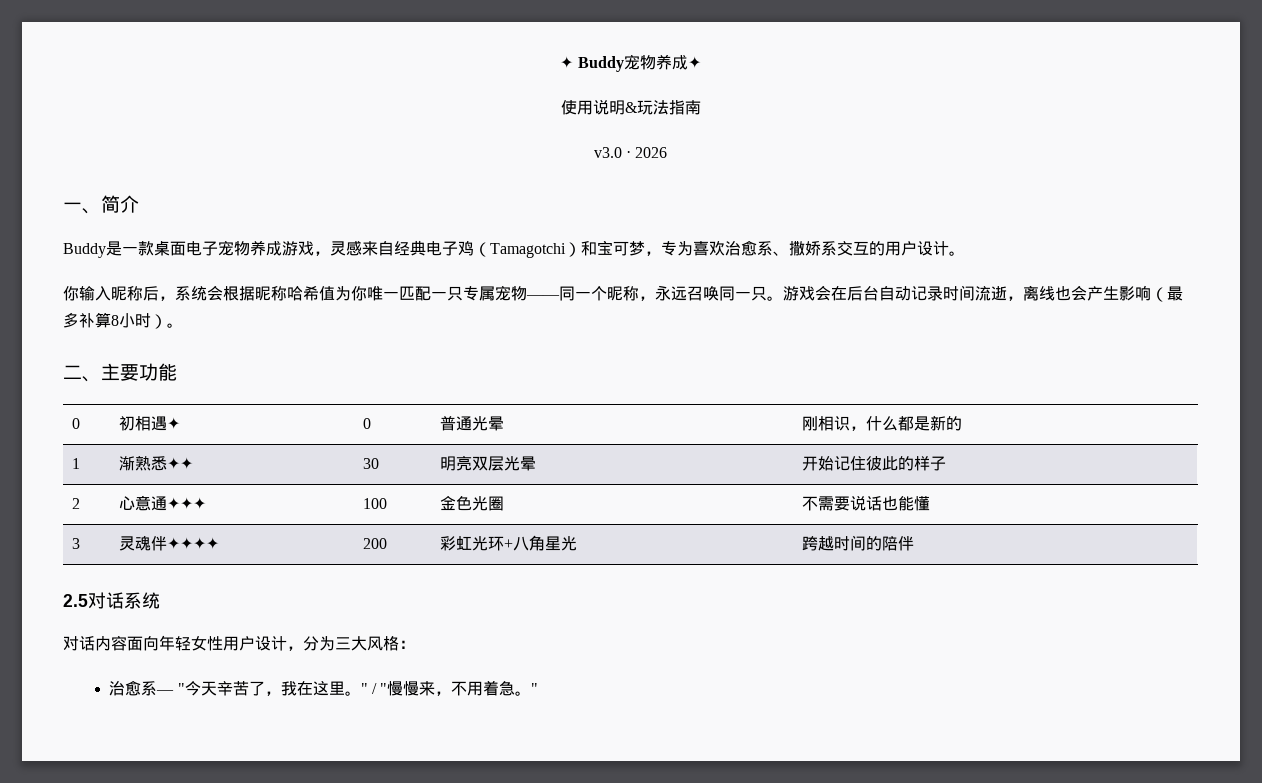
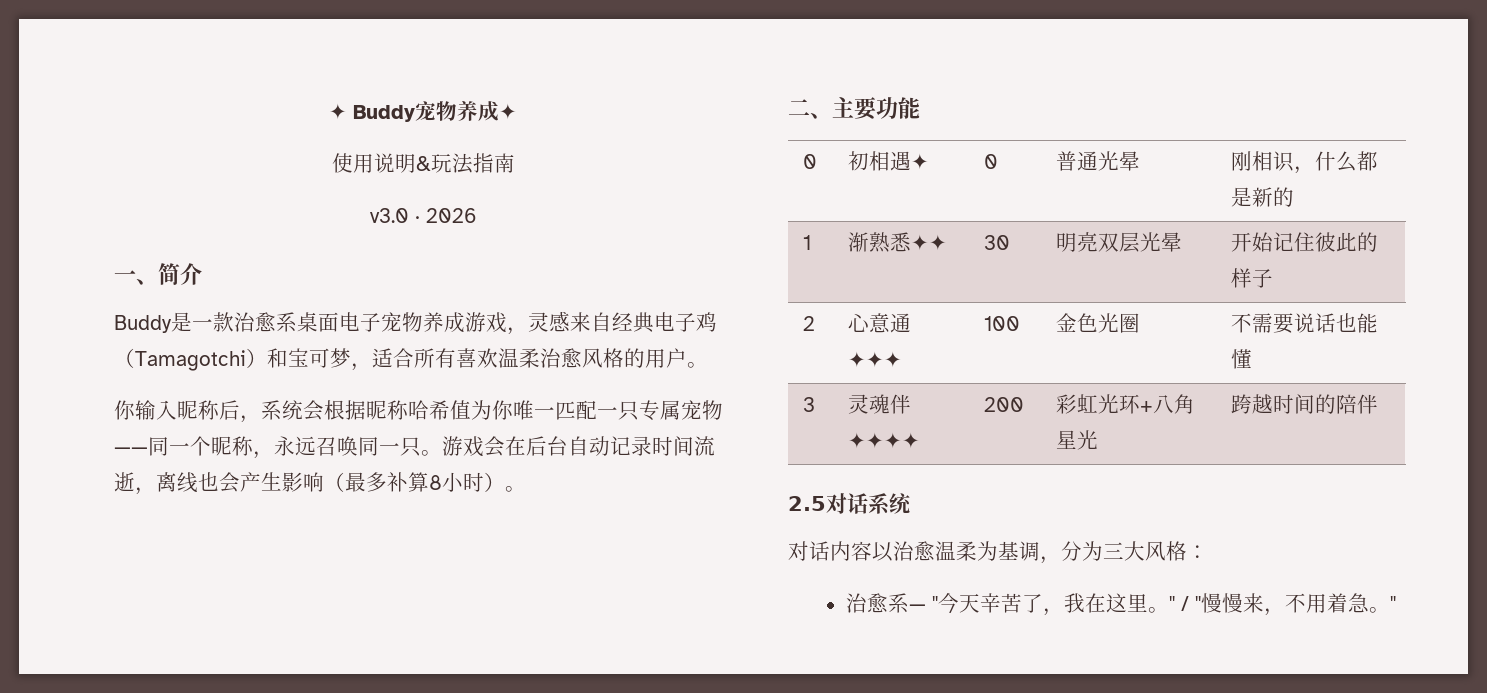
- Buddy是一款桌面电子宠物养成游戏，灵感来自经典电子鸡（Tamagotchi）和宝可梦，专为喜欢治愈系、撒娇系交互的用户设计。
+ Buddy是一款治愈系桌面电子宠物养成游戏，灵感来自经典电子鸡（Tamagotchi）和宝可梦，适合所有喜欢温柔治愈风格的用户。
- 对话内容面向年轻女性用户设计，分为三大风格：
+ 对话内容以治愈温柔为基调，分为三大风格：

